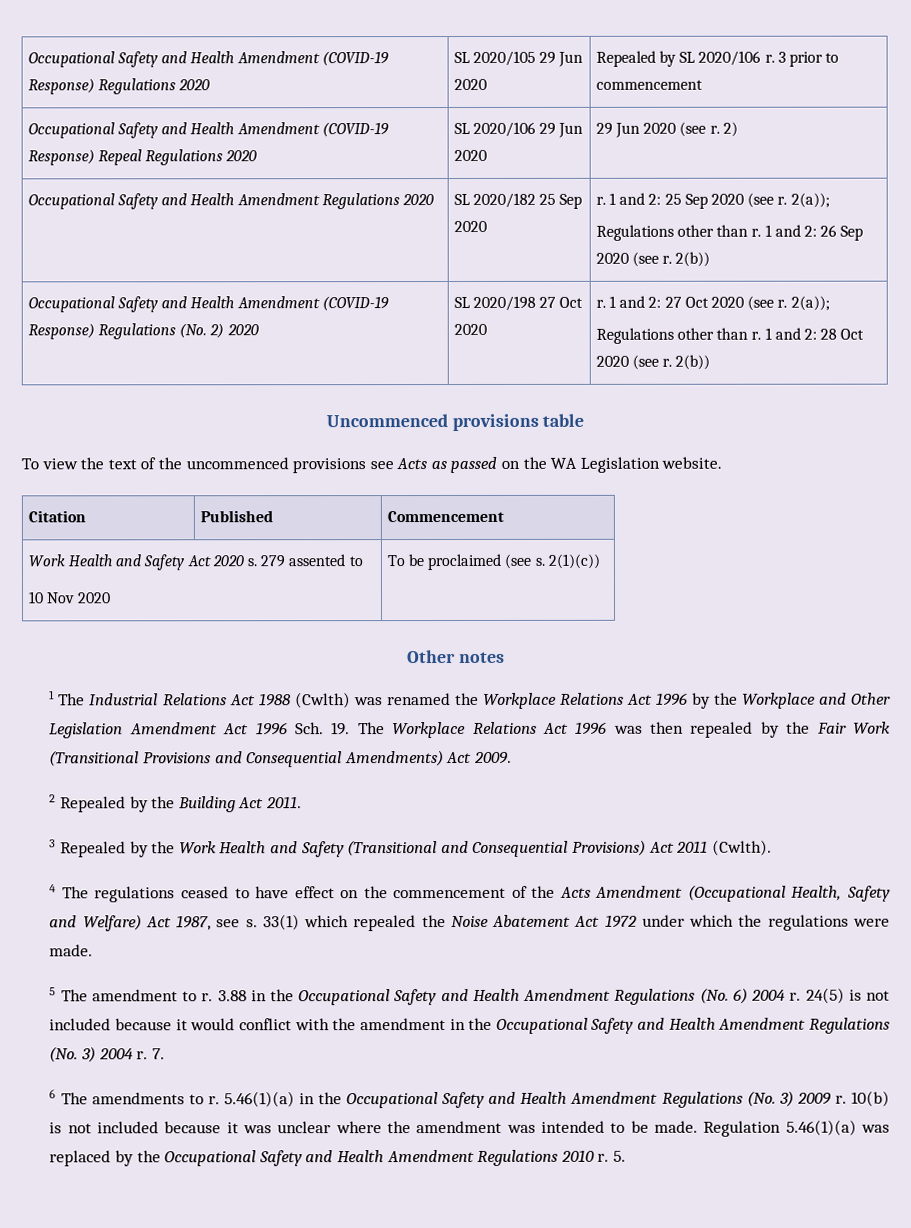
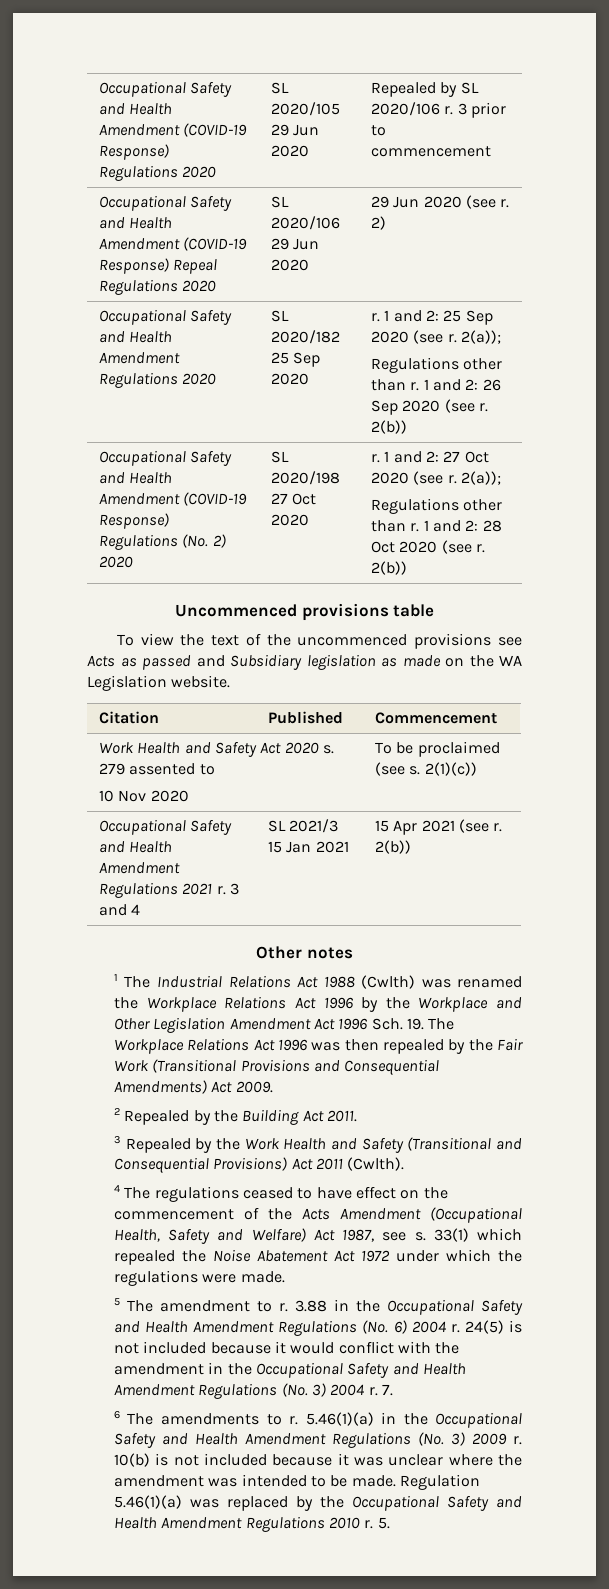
- To view the text of the uncommenced provisions see Acts as passed on the WA Legislation website.
+ To view the text of the uncommenced provisions see Acts as passed and Subsidiary legislation as made on the WA Legislation website.
+ Occupational Safety and Health Amendment Regulations 2021 r. 3 and 4 | SL 2021/3 15 Jan 2021 | 15 Apr 2021 (see r. 2(b))

